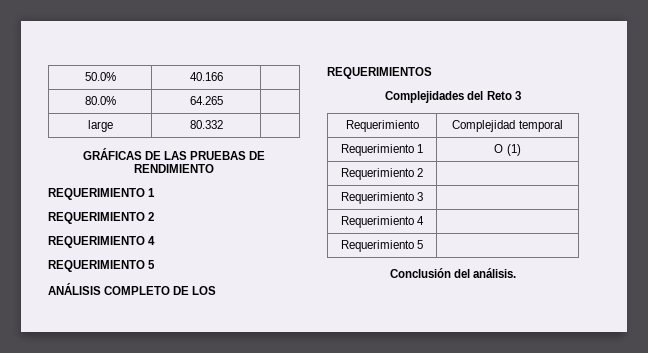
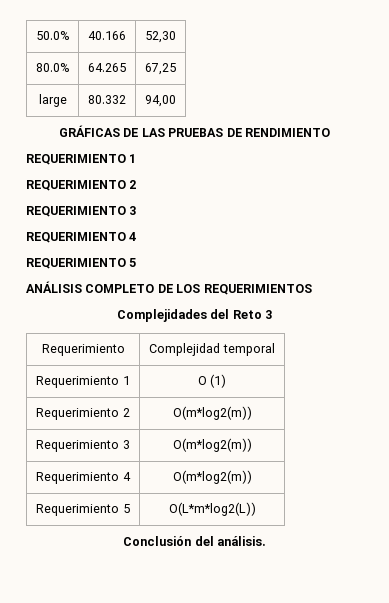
- 50.0% | 40.166 |
+ 50.0% | 40.166 | 52,30
- 80.0% | 64.265 |
+ 80.0% | 64.265 | 67,25
- large | 80.332 |
+ large | 80.332 | 94,00
+ REQUERIMIENTO 3
- Requerimiento 2 |
+ Requerimiento 2 | O(m*log2(m))
- Requerimiento 3 |
+ Requerimiento 3 | O(m*log2(m))
- Requerimiento 4 |
+ Requerimiento 4 | O(m*log2(m))
- Requerimiento 5 |
+ Requerimiento 5 | O(L*m*log2(L))

